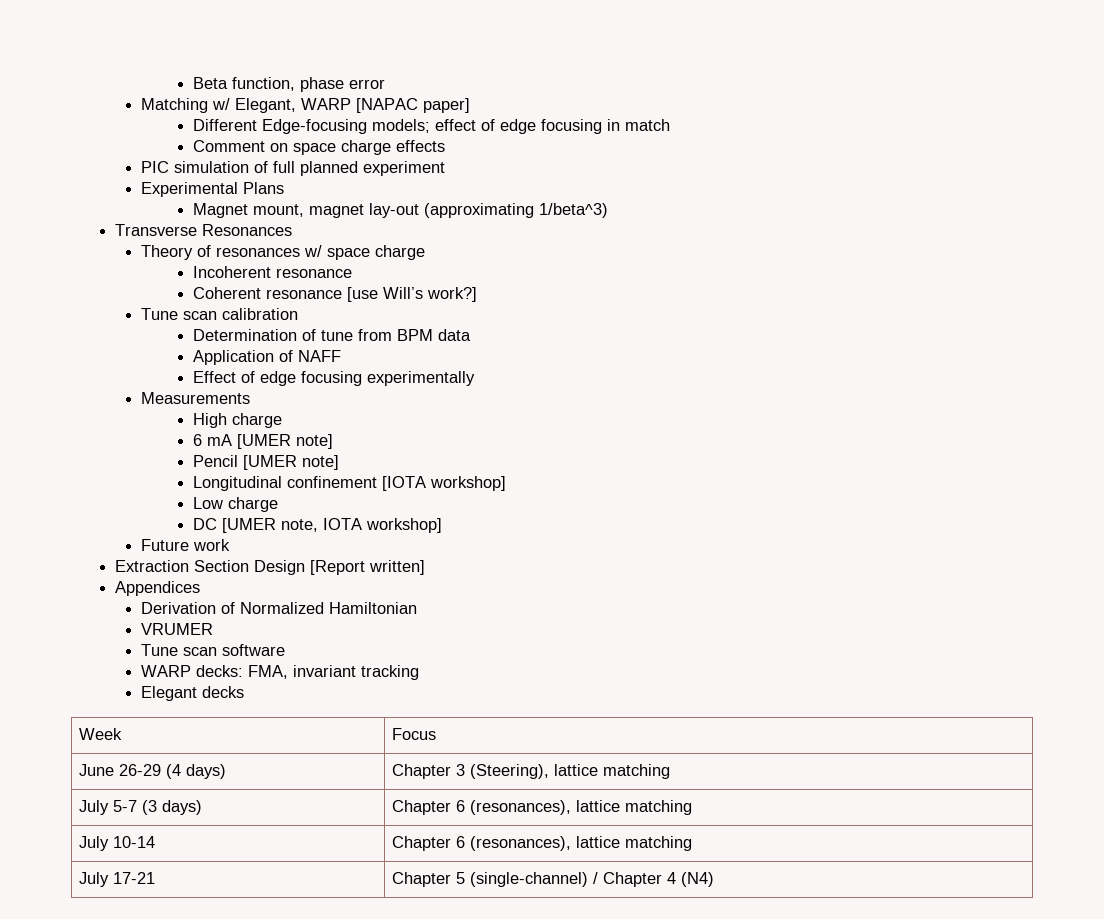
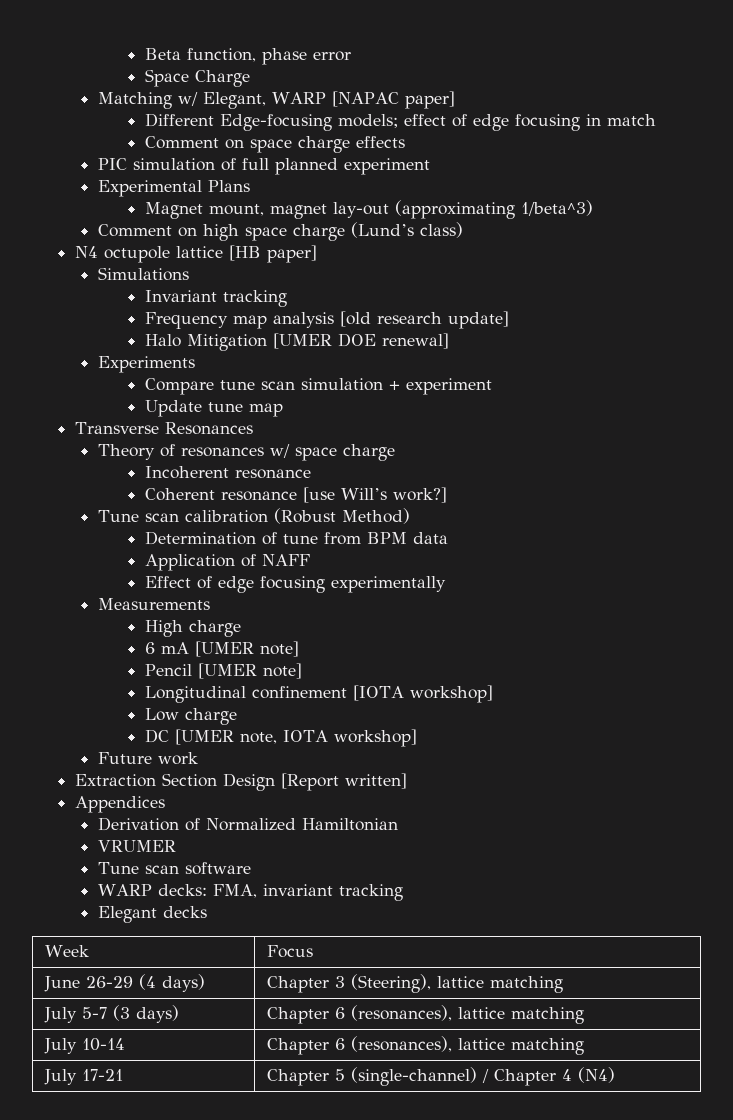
+ Space Charge
+ Comment on high space charge (Lund’s class)
+ N4 octupole lattice [HB paper]
+ Simulations
+ Invariant tracking
+ Frequency map analysis [old research update]
+ Halo Mitigation [UMER DOE renewal]
+ Experiments
+ Compare tune scan simulation + experiment
+ Update tune map
- Tune scan calibration
+ Tune scan calibration (Robust Method)

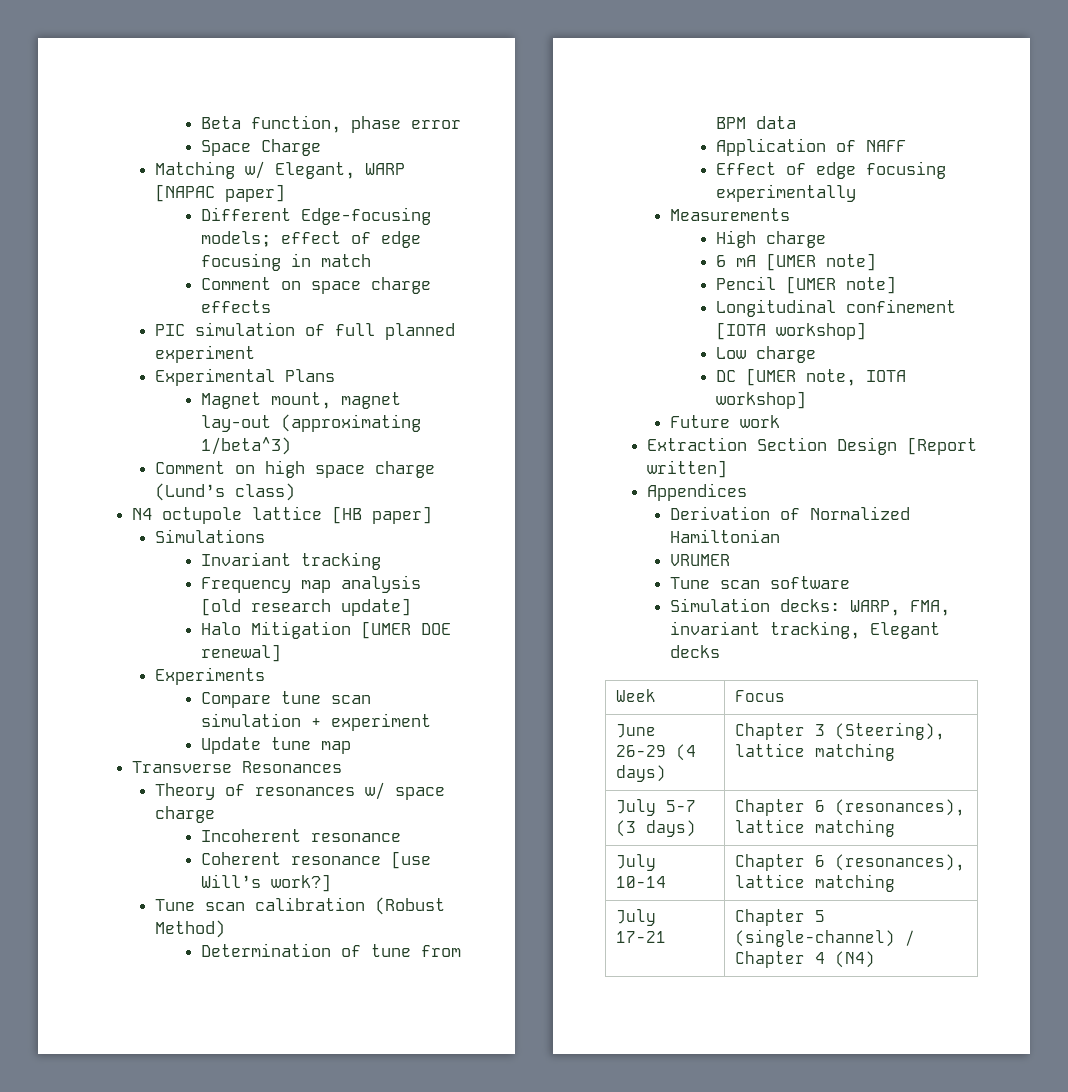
- WARP decks: FMA, invariant tracking
- Elegant decks
+ Simulation decks: WARP, FMA, invariant tracking, Elegant decks

